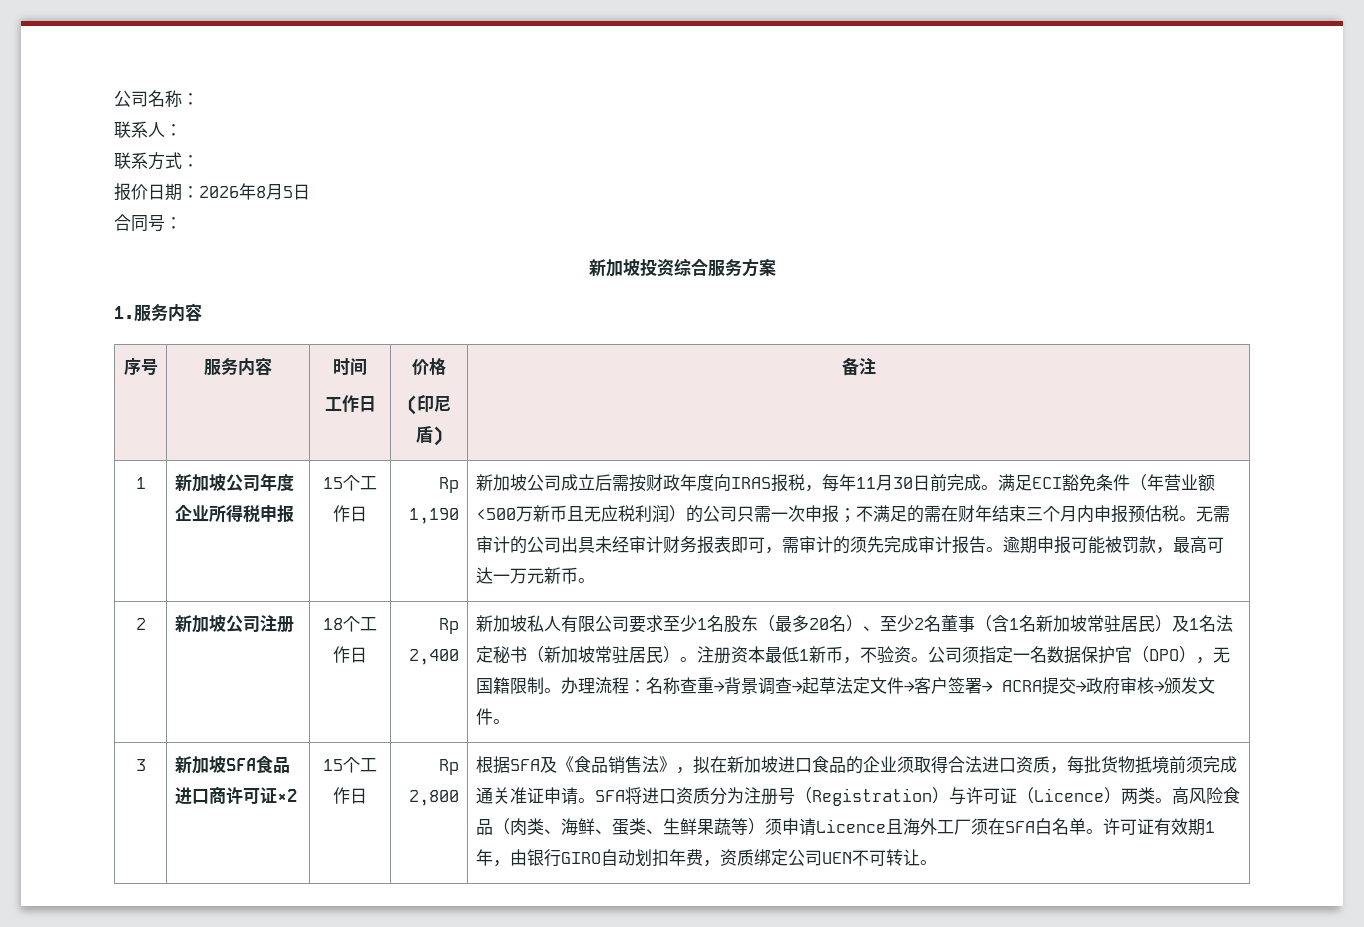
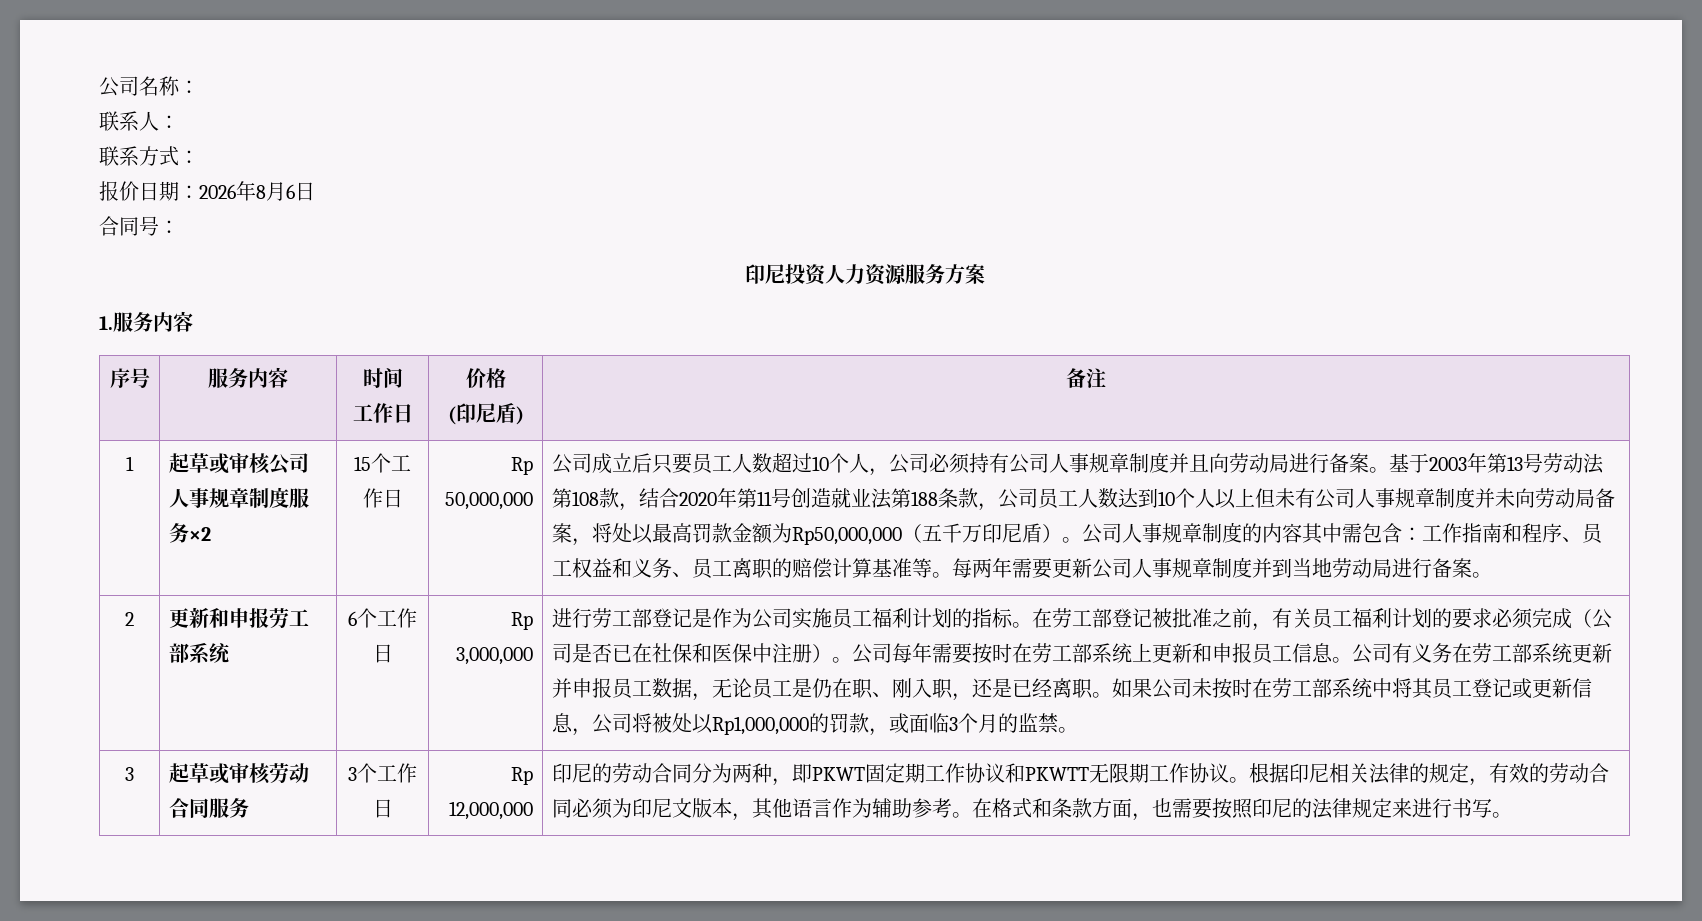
- 报价日期：2026年8月5日
+ 报价日期：2026年8月6日
- 新加坡投资综合服务方案
+ 印尼投资人力资源服务方案
- 新加坡公司年度企业所得税申报 | 15个工作日 | Rp 1,190 | 新加坡公司成立后需按财政年度向IRAS报税，每年11月30日前完成。满足ECI豁免条件（年营业额<500万新币且无应税利润）的公司只需一次申报；不满足的需在财年结束三个月内申报预估税。无需审计的公司出具未经审计财务报表即可，需审计的须先完成审计报告。逾期申报可能被罚款，最高可达一万元新币。
- 2 | 新加坡公司注册 | 18个工作日 | Rp 2,400 | 新加坡私人有限公司要求至少1名股东（最多20名）、至少2名董事（含1名新加坡常驻居民）及1名法定秘书（新加坡常驻居民）。注册资本最低1新币，不验资。公司须指定一名数据保护官（DPO），无国籍限制。办理流程：名称查重→背景调查→起草法定文件→客户签署→ ACRA提交→政府审核→颁发文件。
- 3 | 新加坡SFA食品进口商许可证×2
+ 起草或审核公司人事规章制度服务×2
- Rp 2,800 | 根据SFA及《食品销售法》，拟在新加坡进口食品的企业须取得合法进口资质，每批货物抵境前须完成通关准证申请。SFA将进口资质分为注册号（Registration）与许可证（Licence）两类。高风险食品（肉类、海鲜、蛋类、生鲜果蔬等）须申请Licence且海外工厂须在SFA白名单。许可证有效期1年，由银行GIRO自动划扣年费，资质绑定公司UEN不可转让。
+ Rp 50,000,000 | 公司成立后只要员工人数超过10个人，公司必须持有公司人事规章制度并且向劳动局进行备案。基于2003年第13号劳动法第108款，结合2020年第11号创造就业法第188条款，公司员工人数达到10个人以上但未有公司人事规章制度并未向劳动局备案，将处以最高罚款金额为Rp50,000,000（五千万印尼盾）。公司人事规章制度的内容其中需包含：工作指南和程序、员工权益和义务、员工离职的赔偿计算基准等。每两年需要更新公司人事规章制度并到当地劳动局进行备案。
+ 2 | 更新和申报劳工部系统 | 6个工作日 | Rp 3,000,000 | 进行劳工部登记是作为公司实施员工福利计划的指标。在劳工部登记被批准之前，有关员工福利计划的要求必须完成（公司是否已在社保和医保中注册）。公司每年需要按时在劳工部系统上更新和申报员工信息。公司有义务在劳工部系统更新并申报员工数据，无论员工是仍在职、刚入职，还是已经离职。如果公司未按时在劳工部系统中将其员工登记或更新信息，公司将被处以Rp1,000,000的罚款，或面临3个月的监禁。
+ 3 | 起草或审核劳动合同服务 | 3个工作日 | Rp 12,000,000 | 印尼的劳动合同分为两种，即PKWT固定期工作协议和PKWTT无限期工作协议。根据印尼相关法律的规定，有效的劳动合同必须为印尼文版本，其他语言作为辅助参考。在格式和条款方面，也需要按照印尼的法律规定来进行书写。

